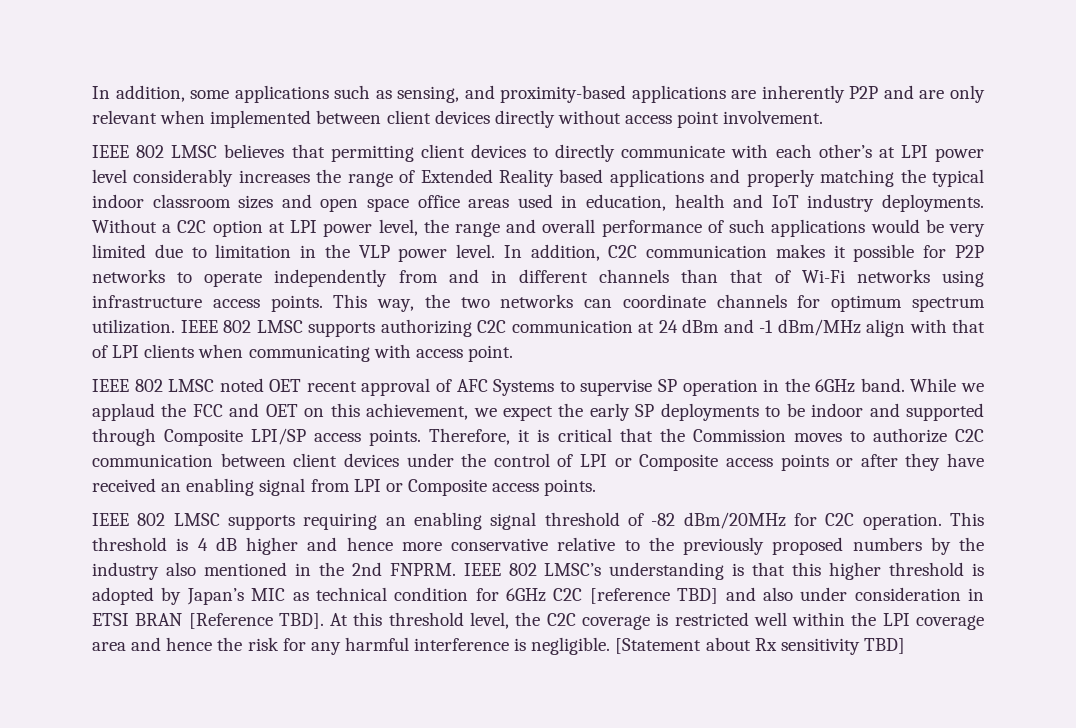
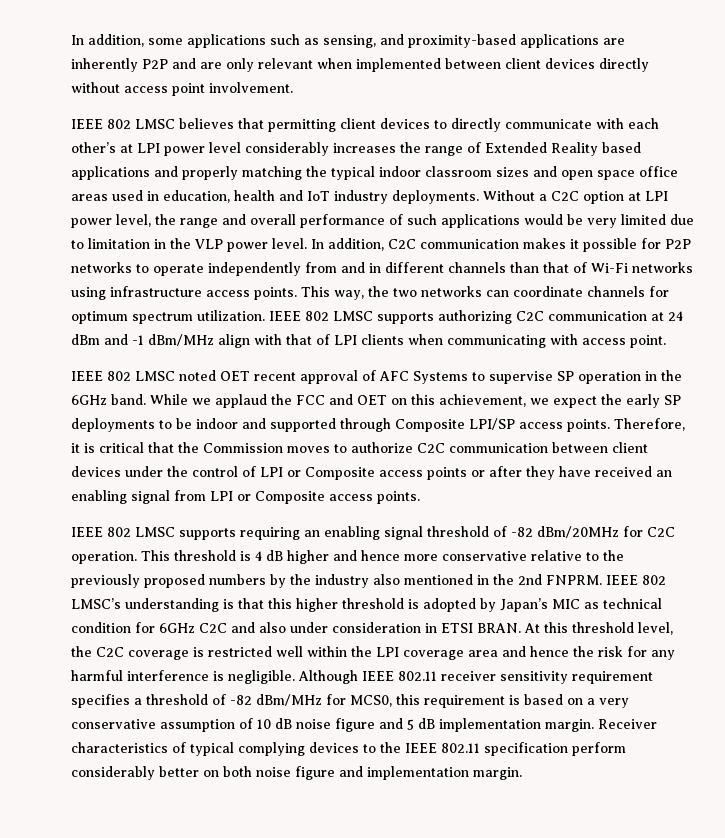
- IEEE 802 LMSC’s understanding is that this higher threshold is adopted by Japan’s MIC as technical condition for 6GHz C2C [reference TBD] and also under consideration in ETSI BRAN [Reference TBD].
+ IEEE 802 LMSC’s understanding is that this higher threshold is adopted by Japan’s MIC as technical condition for 6GHz C2C and also under consideration in ETSI BRAN.
- [Statement about Rx sensitivity TBD]
+ Although IEEE 802.11 receiver sensitivity requirement specifies a threshold of -82 dBm/MHz for MCS0, this requirement is based on a very conservative assumption of 10 dB noise figure and 5 dB implementation margin. Receiver characteristics of typical complying devices to the IEEE 802.11 specification perform considerably better on both noise figure and implementation margin.

